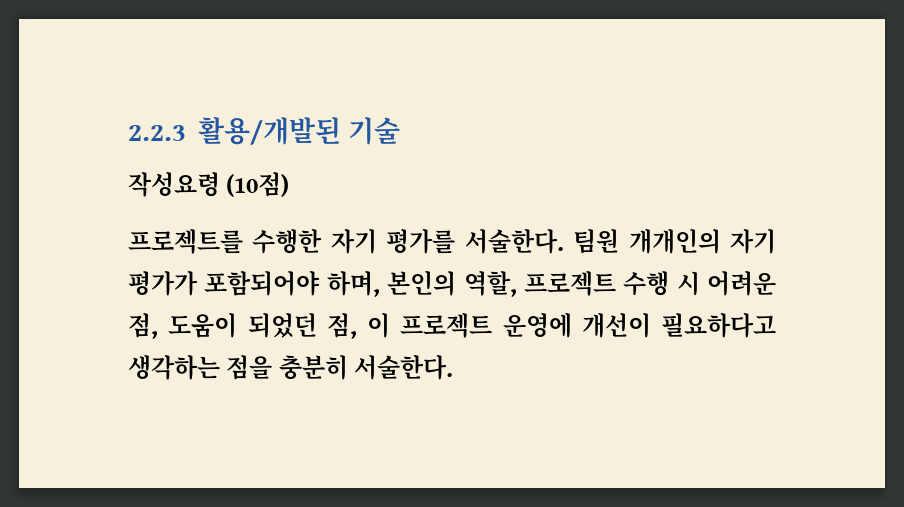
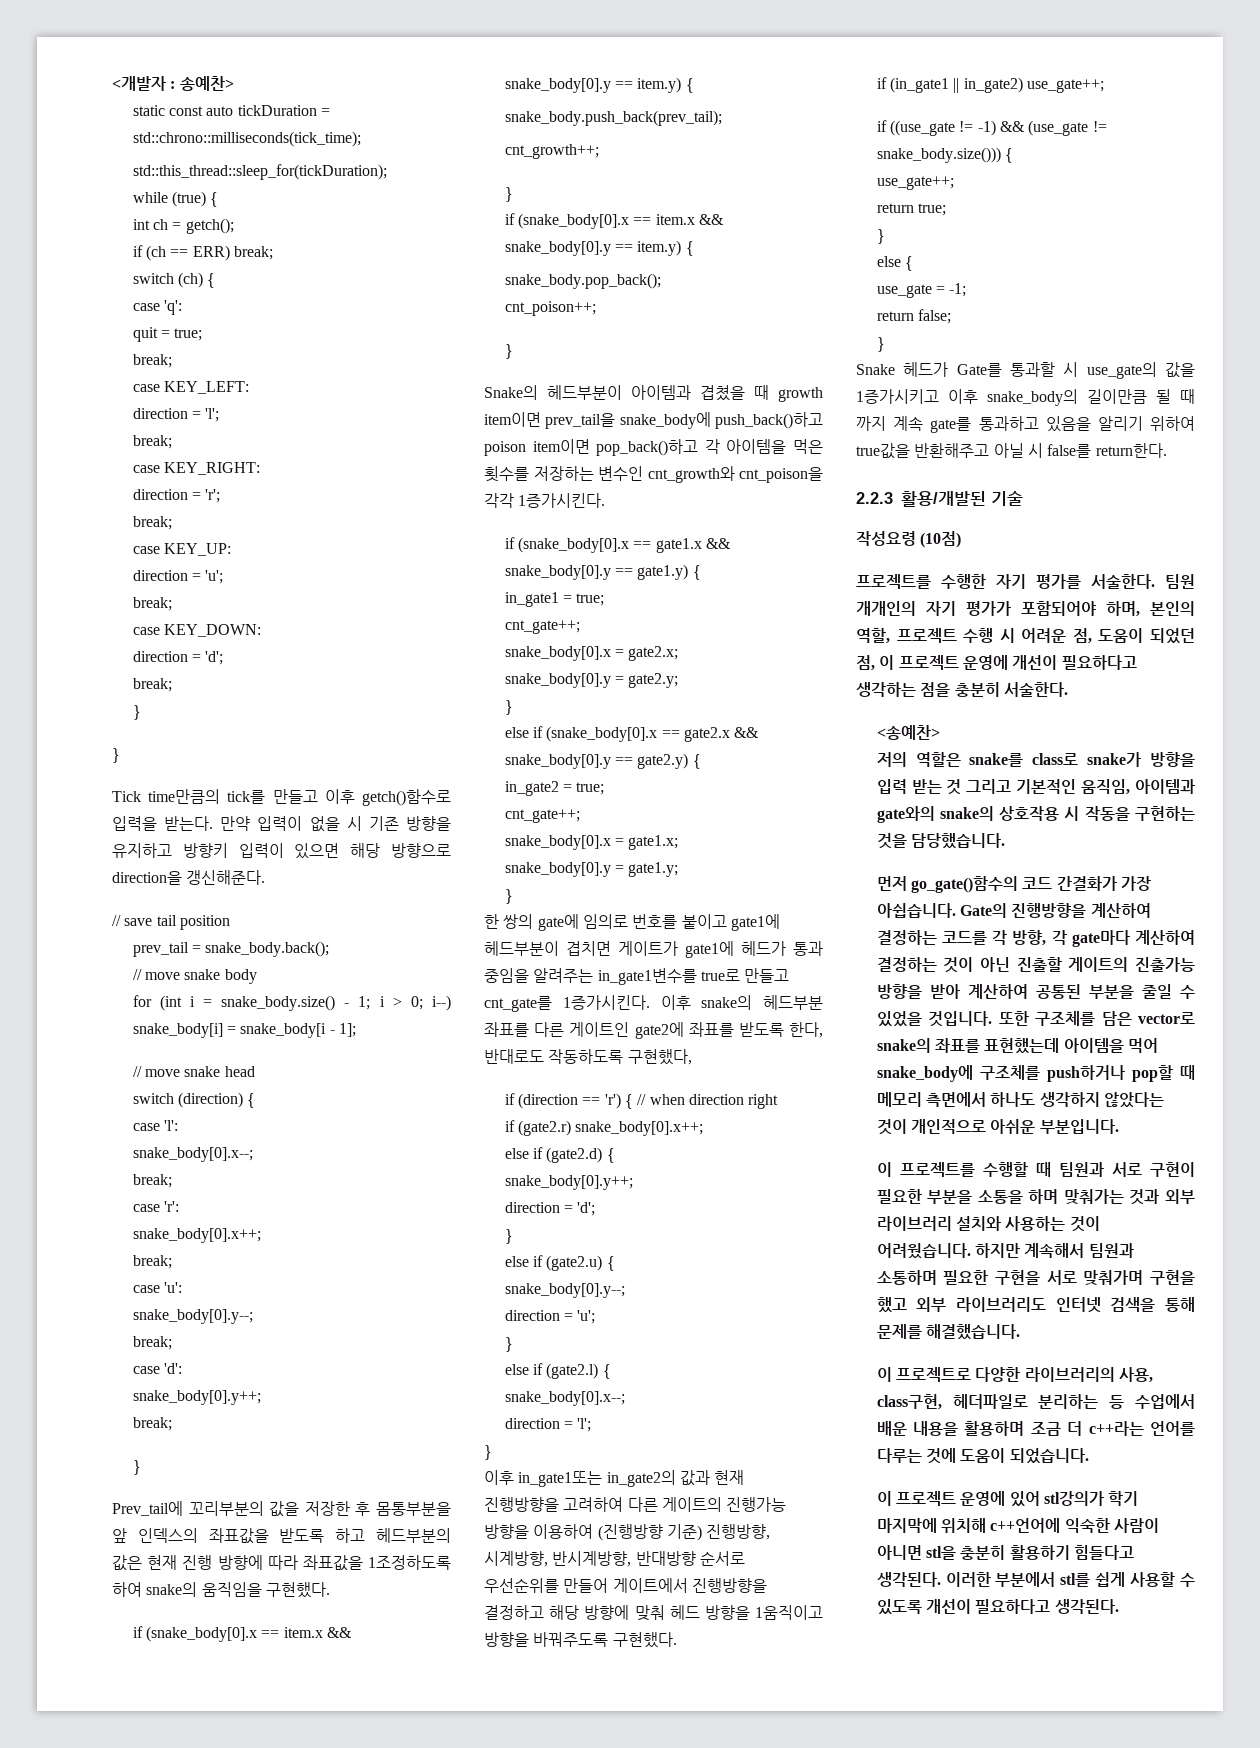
+ <개발자 : 송예찬>
+ static const auto tickDuration = std::chrono::milliseconds(tick_time);
+ std::this_thread::sleep_for(tickDuration);
+ while (true) {
+ int ch = getch();
+ if (ch == ERR) break;
+ switch (ch) {
+ case 'q':
+ quit = true;
+ break;
+ case KEY_LEFT:
+ direction = 'l';
+ break;
+ case KEY_RIGHT:
+ direction = 'r';
+ break;
+ case KEY_UP:
+ direction = 'u';
+ break;
+ case KEY_DOWN:
+ direction = 'd';
+ break;
+ }
+ }
+ Tick time만큼의 tick를 만들고 이후 getch()함수로 입력을 받는다. 만약 입력이 없을 시 기존 방향을 유지하고 방향키 입력이 있으면 해당 방향으로 direction을 갱신해준다.
+ // save tail position
+ prev_tail = snake_body.back();
+ // move snake body
+ for (int i = snake_body.size() - 1; i > 0; i--) snake_body[i] = snake_body[i - 1];
+ // move snake head
+ switch (direction) {
+ case 'l':
+ snake_body[0].x--;
+ break;
+ case 'r':
+ snake_body[0].x++;
+ break;
+ case 'u':
+ snake_body[0].y--;
+ break;
+ case 'd':
+ snake_body[0].y++;
+ break;
+ }
+ Prev_tail에 꼬리부분의 값을 저장한 후 몸통부분을 앞 인덱스의 좌표값을 받도록 하고 헤드부분의 값은 현재 진행 방향에 따라 좌표값을 1조정하도록 하여 snake의 움직임을 구현했다.
+ if (snake_body[0].x == item.x && snake_body[0].y == item.y) {
+ snake_body.push_back(prev_tail);
+ cnt_growth++;
+ }
+ if (snake_body[0].x == item.x && snake_body[0].y == item.y) {
+ snake_body.pop_back();
+ cnt_poison++;
+ }
+ Snake의 헤드부분이 아이템과 겹쳤을 때 growth item이면 prev_tail을 snake_body에 push_back()하고 poison item이면 pop_back()하고 각 아이템을 먹은 횟수를 저장하는 변수인 cnt_growth와 cnt_poison을 각각 1증가시킨다.
+ if (snake_body[0].x == gate1.x && snake_body[0].y == gate1.y) {
+ in_gate1 = true;
+ cnt_gate++;
+ snake_body[0].x = gate2.x;
+ snake_body[0].y = gate2.y;
+ }
+ else if (snake_body[0].x == gate2.x && snake_body[0].y == gate2.y) {
+ in_gate2 = true;
+ cnt_gate++;
+ snake_body[0].x = gate1.x;
+ snake_body[0].y = gate1.y;
+ }
+ 한 쌍의 gate에 임의로 번호를 붙이고 gate1에 헤드부분이 겹치면 게이트가 gate1에 헤드가 통과 중임을 알려주는 in_gate1변수를 true로 만들고 cnt_gate를 1증가시킨다. 이후 snake의 헤드부분 좌표를 다른 게이트인 gate2에 좌표를 받도록 한다, 반대로도 작동하도록 구현했다,
+ if (direction == 'r') { // when direction right
+ if (gate2.r) snake_body[0].x++;
+ else if (gate2.d) {
+ snake_body[0].y++;
+ direction = 'd';
+ }
+ else if (gate2.u) {
+ snake_body[0].y--;
+ direction = 'u';
+ }
+ else if (gate2.l) {
+ snake_body[0].x--;
+ direction = 'l';
+ }
+ 이후 in_gate1또는 in_gate2의 값과 현재 진행방향을 고려하여 다른 게이트의 진행가능 방향을 이용하여 (진행방향 기준) 진행방향, 시계방향, 반시계방향, 반대방향 순서로 우선순위를 만들어 게이트에서 진행방향을 결정하고 해당 방향에 맞춰 헤드 방향을 1움직이고 방향을 바꿔주도록 구현했다.
+ if (in_gate1 || in_gate2) use_gate++;
+ if ((use_gate != -1) && (use_gate != snake_body.size())) {
+ use_gate++;
+ return true;
+ }
+ else {
+ use_gate = -1;
+ return false;
+ }
+ Snake 헤드가 Gate를 통과할 시 use_gate의 값을 1증가시키고 이후 snake_body의 길이만큼 될 때 까지 계속 gate를 통과하고 있음을 알리기 위하여 true값을 반환해주고 아닐 시 false를 return한다.
+ <송예찬>
+ 저의 역할은 snake를 class로 snake가 방향을 입력 받는 것 그리고 기본적인 움직임, 아이템과 gate와의 snake의 상호작용 시 작동을 구현하는 것을 담당했습니다.
+ 먼저 go_gate()함수의 코드 간결화가 가장 아쉽습니다. Gate의 진행방향을 계산하여 결정하는 코드를 각 방향, 각 gate마다 계산하여 결정하는 것이 아닌 진출할 게이트의 진출가능 방향을 받아 계산하여 공통된 부분을 줄일 수 있었을 것입니다. 또한 구조체를 담은 vector로 snake의 좌표를 표현했는데 아이템을 먹어 snake_body에 구조체를 push하거나 pop할 때 메모리 측면에서 하나도 생각하지 않았다는 것이 개인적으로 아쉬운 부분입니다.
+ 이 프로젝트를 수행할 때 팀원과 서로 구현이 필요한 부분을 소통을 하며 맞춰가는 것과 외부 라이브러리 설치와 사용하는 것이 어려웠습니다. 하지만 계속해서 팀원과 소통하며 필요한 구현을 서로 맞춰가며 구현을 했고 외부 라이브러리도 인터넷 검색을 통해 문제를 해결했습니다.
+ 이 프로젝트로 다양한 라이브러리의 사용, class구현, 헤더파일로 분리하는 등 수업에서 배운 내용을 활용하며 조금 더 c++라는 언어를 다루는 것에 도움이 되었습니다.
+ 이 프로젝트 운영에 있어 stl강의가 학기 마지막에 위치해 c++언어에 익숙한 사람이 아니면 stl을 충분히 활용하기 힘들다고 생각된다. 이러한 부분에서 stl를 쉽게 사용할 수 있도록 개선이 필요하다고 생각된다.

